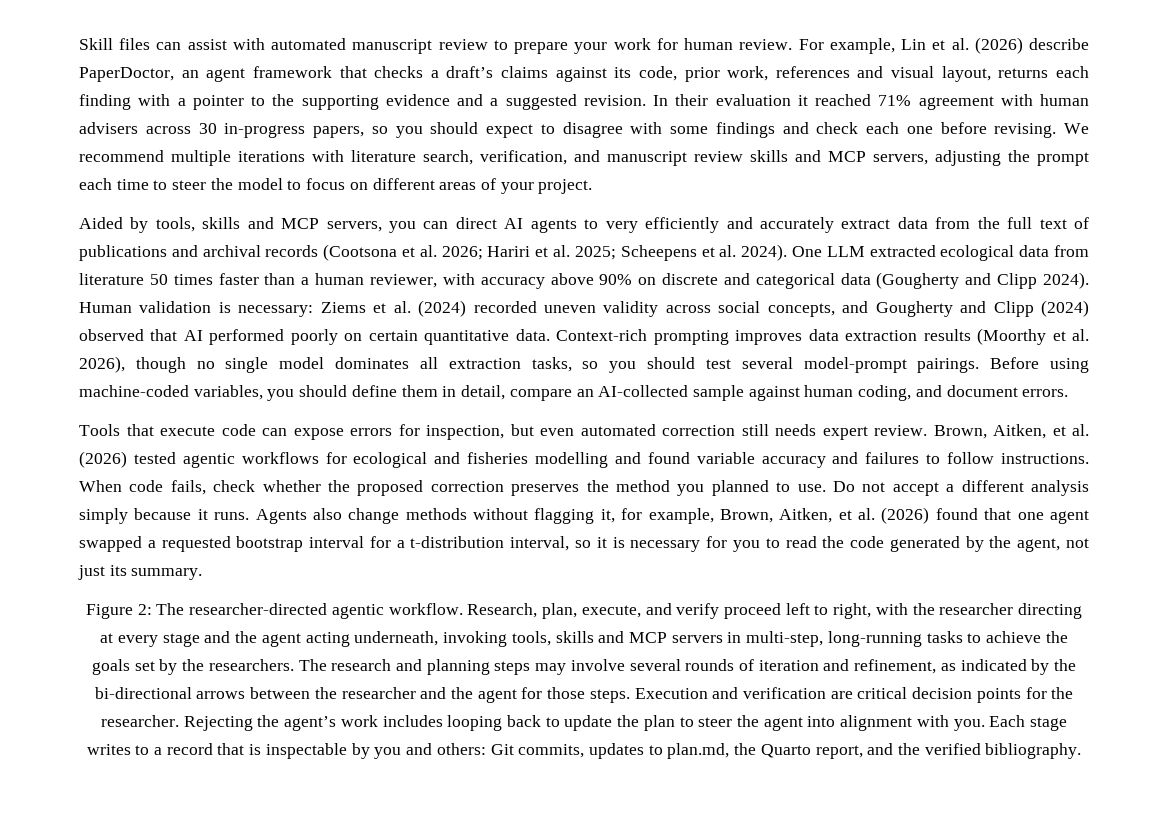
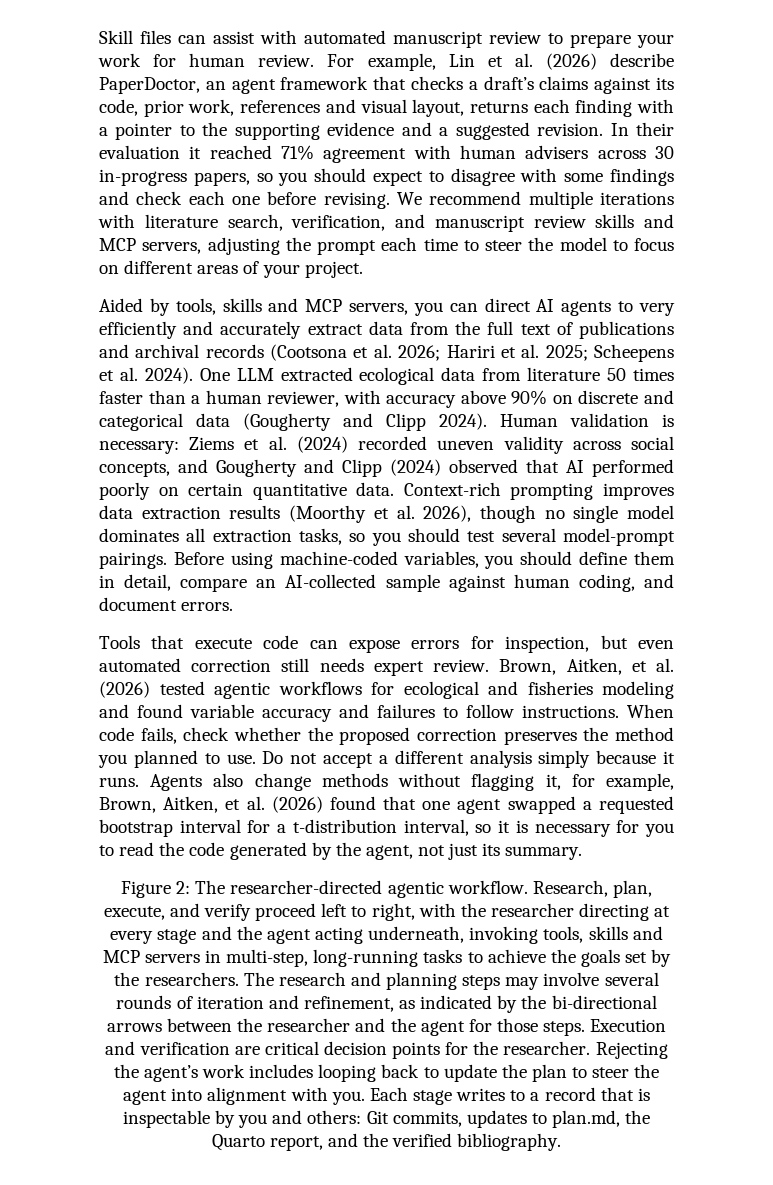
- Brown, Aitken, et al. (2026) tested agentic workflows for ecological and fisheries modelling and found variable accuracy and failures to follow instructions.
+ Brown, Aitken, et al. (2026) tested agentic workflows for ecological and fisheries modeling and found variable accuracy and failures to follow instructions.

